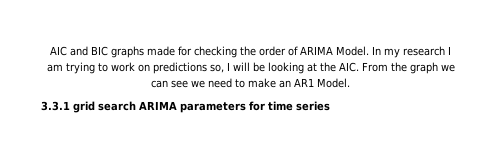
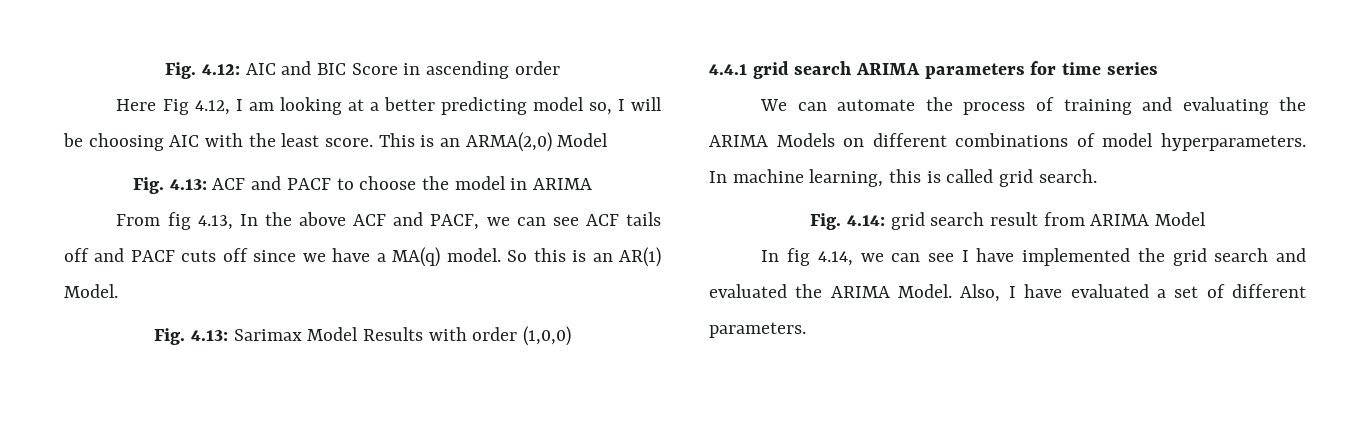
- AIC and BIC graphs made for checking the order of ARIMA Model. In my research I am trying to work on predictions so, I will be looking at the AIC. From the graph we can see we need to make an AR1 Model.
- 3.3.1 grid search ARIMA parameters for time series
+ Fig. 4.12: AIC and BIC Score in ascending order
+ Here Fig 4.12, I am looking at a better predicting model so, I will be choosing AIC with the least score. This is an ARMA(2,0) Model
+ Fig. 4.13: ACF and PACF to choose the model in ARIMA
+ From fig 4.13, In the above ACF and PACF, we can see ACF tails off and PACF cuts off since we have a MA(q) model. So this is an AR(1) Model.
+ Fig. 4.13: Sarimax Model Results with order (1,0,0)
+ 4.4.1 grid search ARIMA parameters for time series
+ We can automate the process of training and evaluating the ARIMA Models on different combinations of model hyperparameters. In machine learning, this is called grid search.
+ Fig. 4.14: grid search result from ARIMA Model
+ In fig 4.14, we can see I have implemented the grid search and evaluated the ARIMA Model. Also, I have evaluated a set of different parameters.

